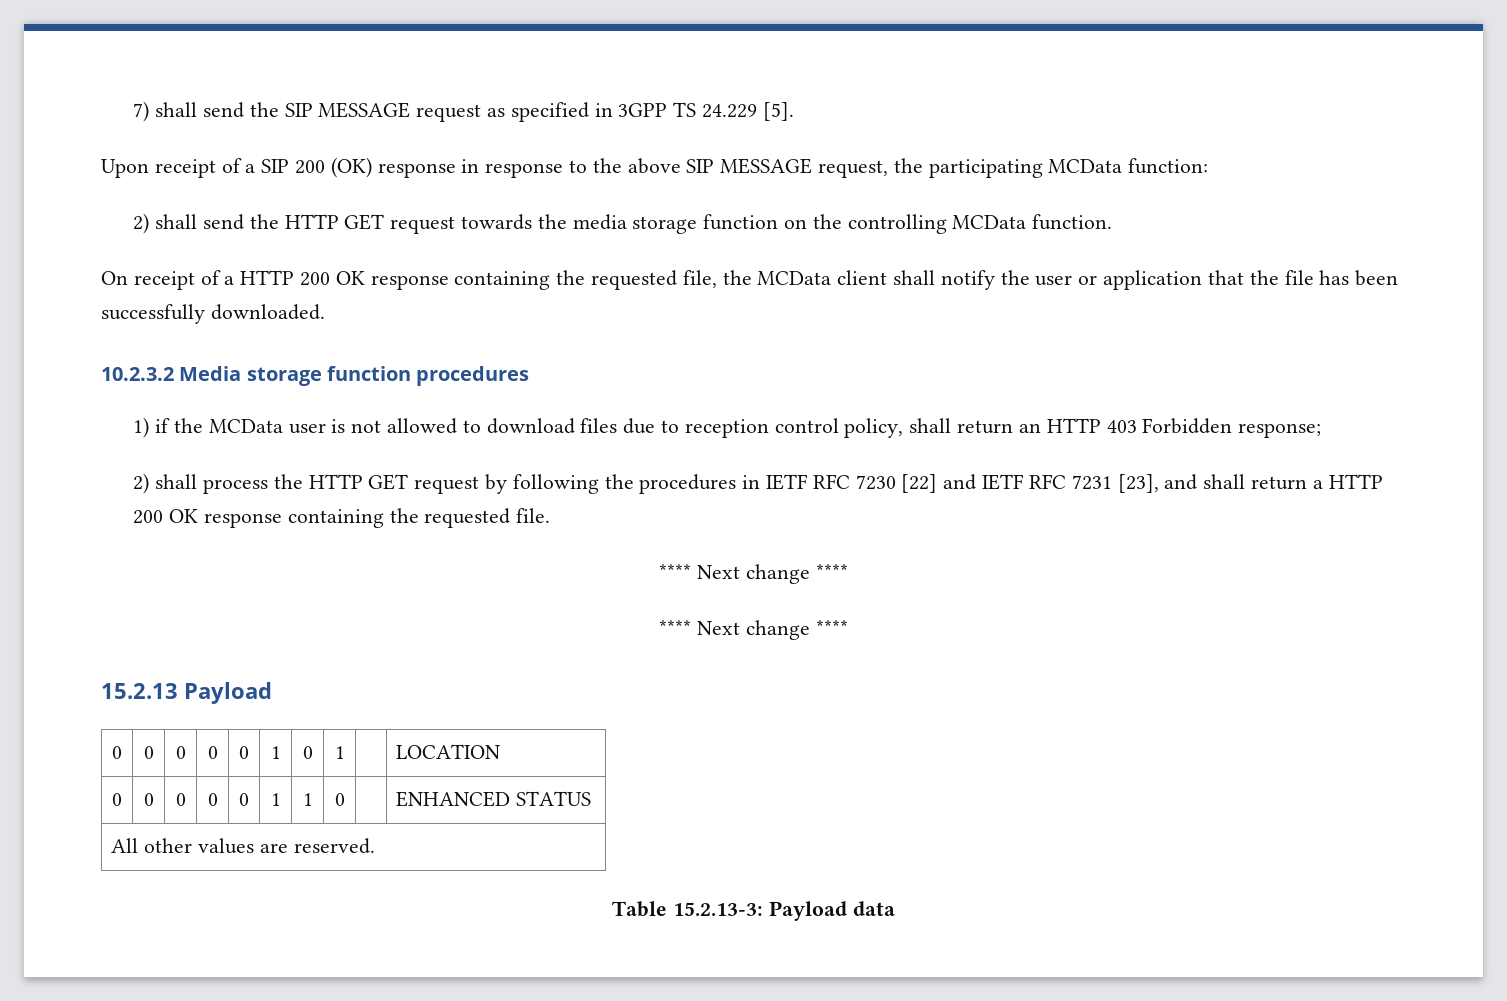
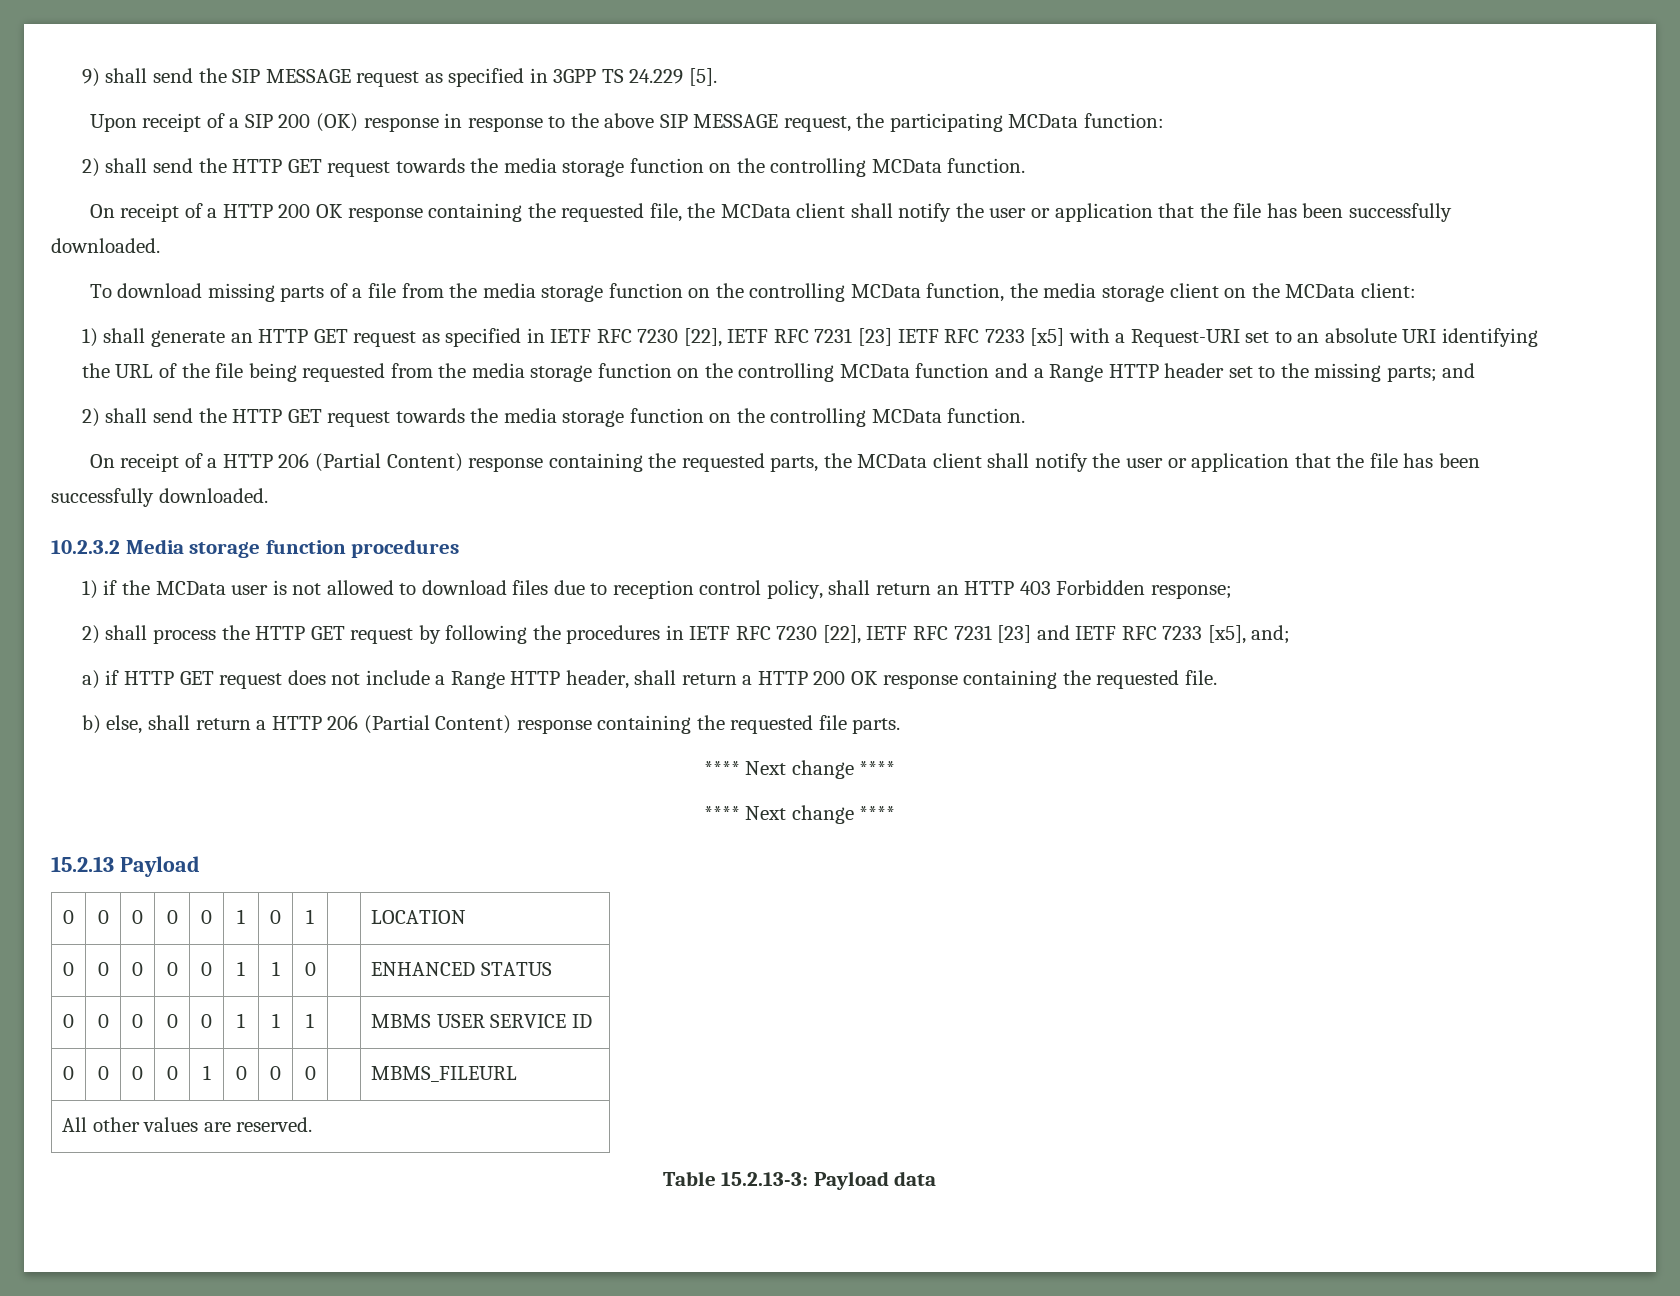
- 7) shall send the SIP MESSAGE request as specified in 3GPP TS 24.229 [5].
+ 9) shall send the SIP MESSAGE request as specified in 3GPP TS 24.229 [5].
+ To download missing parts of a file from the media storage function on the controlling MCData function, the media storage client on the MCData client:
+ 1) shall generate an HTTP GET request as specified in IETF RFC 7230 [22], IETF RFC 7231 [23] IETF RFC 7233 [x5] with a Request-URI set to an absolute URI identifying the URL of the file being requested from the media storage function on the controlling MCData function and a Range HTTP header set to the missing parts; and
+ 2) shall send the HTTP GET request towards the media storage function on the controlling MCData function.
+ On receipt of a HTTP 206 (Partial Content) response containing the requested parts, the MCData client shall notify the user or application that the file has been successfully downloaded.
- 2) shall process the HTTP GET request by following the procedures in IETF RFC 7230 [22] and IETF RFC 7231 [23], and shall return a HTTP 200 OK response containing the requested file.
+ 2) shall process the HTTP GET request by following the procedures in IETF RFC 7230 [22], IETF RFC 7231 [23] and IETF RFC 7233 [x5], and;
+ a) if HTTP GET request does not include a Range HTTP header, shall return a HTTP 200 OK response containing the requested file.
+ b) else, shall return a HTTP 206 (Partial Content) response containing the requested file parts.
+ 0 | 0 | 0 | 0 | 0 | 1 | 1 | 1 | | MBMS USER SERVICE ID
+ 0 | 0 | 0 | 0 | 1 | 0 | 0 | 0 | | MBMS_FILEURL

